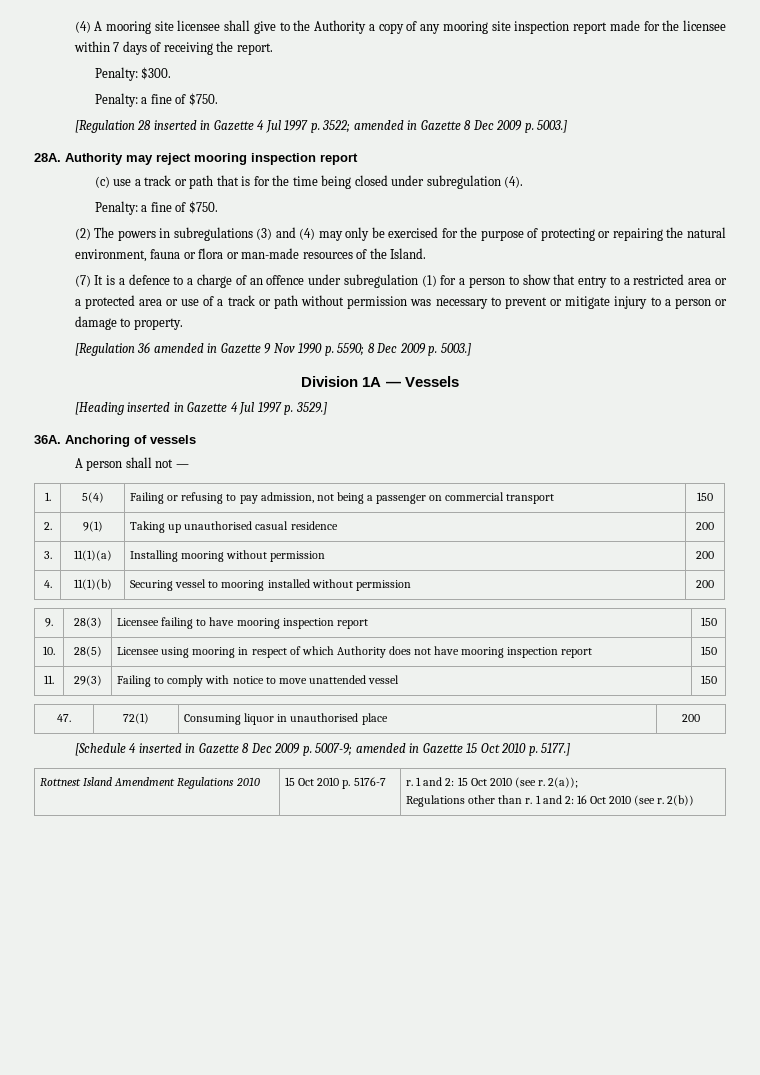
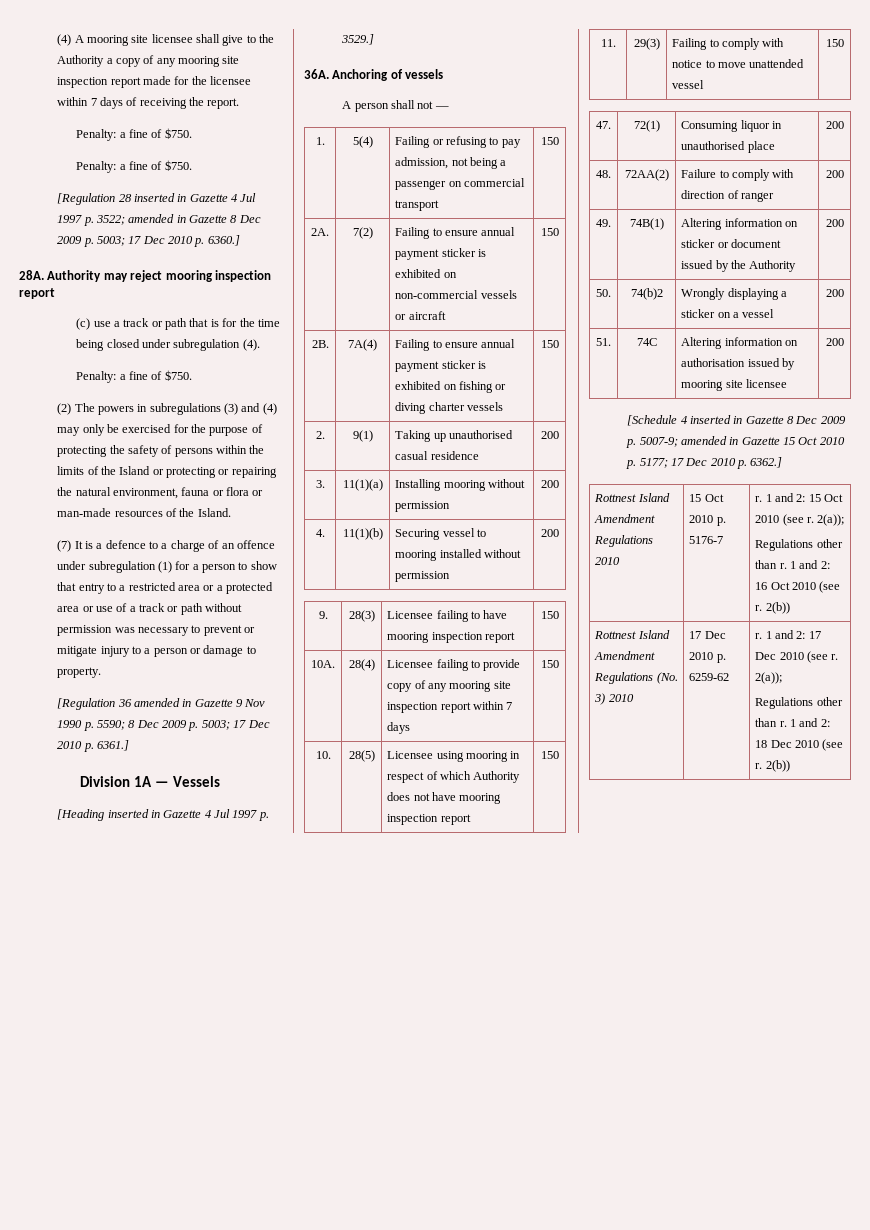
  (4) A mooring site licensee shall give to the Authority a copy of any mooring site inspection report made for the licensee within 7 days of receiving the report.
- Penalty: $300.
+ Penalty: a fine of $750.
- [Regulation 28 inserted in Gazette 4 Jul 1997 p. 3522; amended in Gazette 8 Dec 2009 p. 5003.]
+ [Regulation 28 inserted in Gazette 4 Jul 1997 p. 3522; amended in Gazette 8 Dec 2009 p. 5003; 17 Dec 2010 p. 6360.]
- (2) The powers in subregulations (3) and (4) may only be exercised for the purpose of protecting or repairing the natural environment, fauna or flora or man-made resources of the Island.
+ (2) The powers in subregulations (3) and (4) may only be exercised for the purpose of protecting the safety of persons within the limits of the Island or protecting or repairing the natural environment, fauna or flora or man-made resources of the Island.
- [Regulation 36 amended in Gazette 9 Nov 1990 p. 5590; 8 Dec 2009 p. 5003.]
+ [Regulation 36 amended in Gazette 9 Nov 1990 p. 5590; 8 Dec 2009 p. 5003; 17 Dec 2010 p. 6361.]
+ 2A. | 7(2) | Failing to ensure annual payment sticker is exhibited on non-commercial vessels or aircraft | 150
+ 2B. | 7A(4) | Failing to ensure annual payment sticker is exhibited on fishing or diving charter vessels | 150
+ 10A. | 28(4) | Licensee failing to provide copy of any mooring site inspection report within 7 days | 150
+ 48. | 72AA(2) | Failure to comply with direction of ranger | 200
+ 49. | 74B(1) | Altering information on sticker or document issued by the Authority | 200
+ 50. | 74(b)2 | Wrongly displaying a sticker on a vessel | 200
+ 51. | 74C | Altering information on authorisation issued by mooring site licensee | 200
- [Schedule 4 inserted in Gazette 8 Dec 2009 p. 5007-9; amended in Gazette 15 Oct 2010 p. 5177.]
+ [Schedule 4 inserted in Gazette 8 Dec 2009 p. 5007-9; amended in Gazette 15 Oct 2010 p. 5177; 17 Dec 2010 p. 6362.]
+ Rottnest Island Amendment Regulations (No. 3) 2010 | 17 Dec 2010 p. 6259-62 | r. 1 and 2: 17 Dec 2010 (see r. 2(a));
+ Regulations other than r. 1 and 2: 18 Dec 2010 (see r. 2(b))

